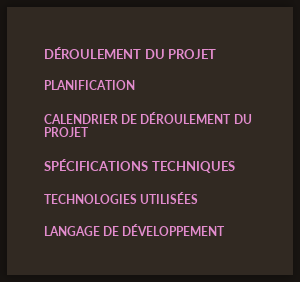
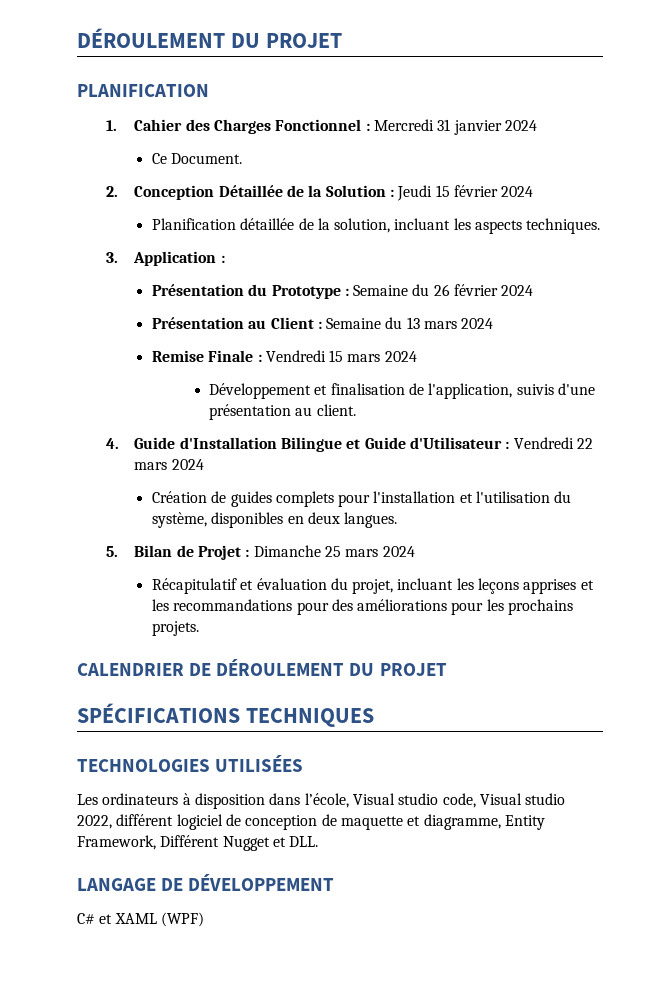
+ 1. Cahier des Charges Fonctionnel : Mercredi 31 janvier 2024
+ Ce Document.
+ 2. Conception Détaillée de la Solution : Jeudi 15 février 2024
+ Planification détaillée de la solution, incluant les aspects techniques.
+ 3. Application :
+ Présentation du Prototype : Semaine du 26 février 2024
+ Présentation au Client : Semaine du 13 mars 2024
+ Remise Finale : Vendredi 15 mars 2024
+ Développement et finalisation de l'application, suivis d'une présentation au client.
+ 4. Guide d'Installation Bilingue et Guide d'Utilisateur : Vendredi 22 mars 2024
+ Création de guides complets pour l'installation et l'utilisation du système, disponibles en deux langues.
+ 5. Bilan de Projet : Dimanche 25 mars 2024
+ Récapitulatif et évaluation du projet, incluant les leçons apprises et les recommandations pour des améliorations pour les prochains projets.
+ Les ordinateurs à disposition dans l’école, Visual studio code, Visual studio 2022, différent logiciel de conception de maquette et diagramme, Entity Framework, Différent Nugget et DLL.
+ C# et XAML (WPF)

